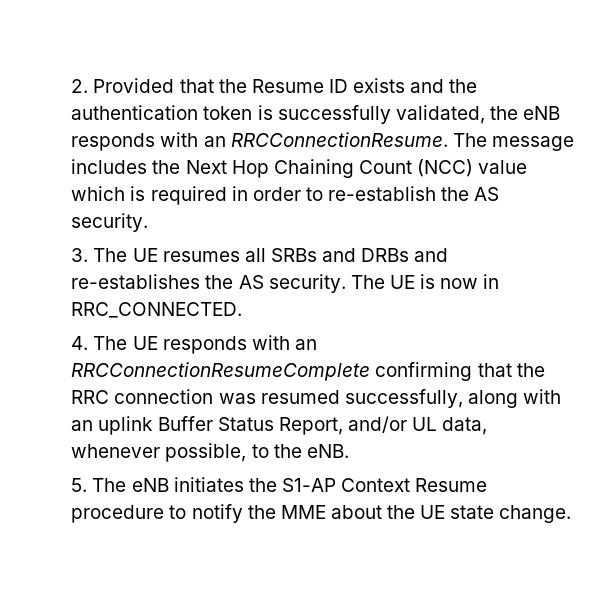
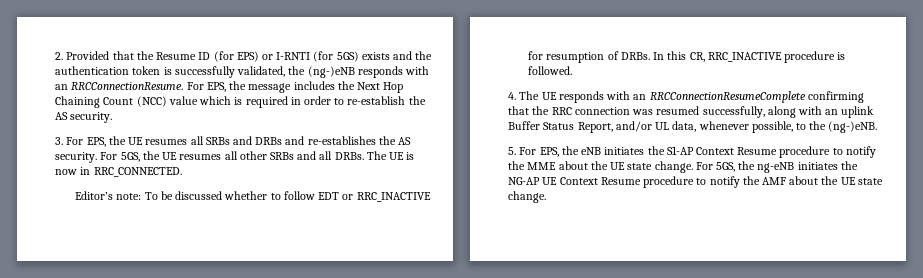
- 2. Provided that the Resume ID exists and the authentication token is successfully validated, the eNB responds with an RRCConnectionResume.
+ 2. Provided that the Resume ID (for EPS) or I-RNTI (for 5GS) exists and the authentication token is successfully validated, the (ng-)eNB responds with an RRCConnectionResume.
- The message includes the Next Hop Chaining Count (NCC) value which is required in order to re-establish the AS security.
+ For EPS, the message includes the Next Hop Chaining Count (NCC) value which is required in order to re-establish the AS security.
- 3. The UE resumes all SRBs and DRBs and re-establishes the AS security.
+ 3. For EPS, the UE resumes all SRBs and DRBs and re-establishes the AS security.
+ For 5GS, the UE resumes all other SRBs and all DRBs.
+ Editor’s note: To be discussed whether to follow EDT or RRC_INACTIVE for resumption of DRBs. In this CR, RRC_INACTIVE procedure is followed.
- 4. The UE responds with an RRCConnectionResumeComplete confirming that the RRC connection was resumed successfully, along with an uplink Buffer Status Report, and/or UL data, whenever possible, to the eNB.
+ 4. The UE responds with an RRCConnectionResumeComplete confirming that the RRC connection was resumed successfully, along with an uplink Buffer Status Report, and/or UL data, whenever possible, to the (ng-)eNB.
- 5. The eNB initiates the S1-AP Context Resume procedure to notify the MME about the UE state change.
+ 5. For EPS, the eNB initiates the S1-AP Context Resume procedure to notify the MME about the UE state change.
+ For 5GS, the ng-eNB initiates the NG-AP UE Context Resume procedure to notify the AMF about the UE state change.

